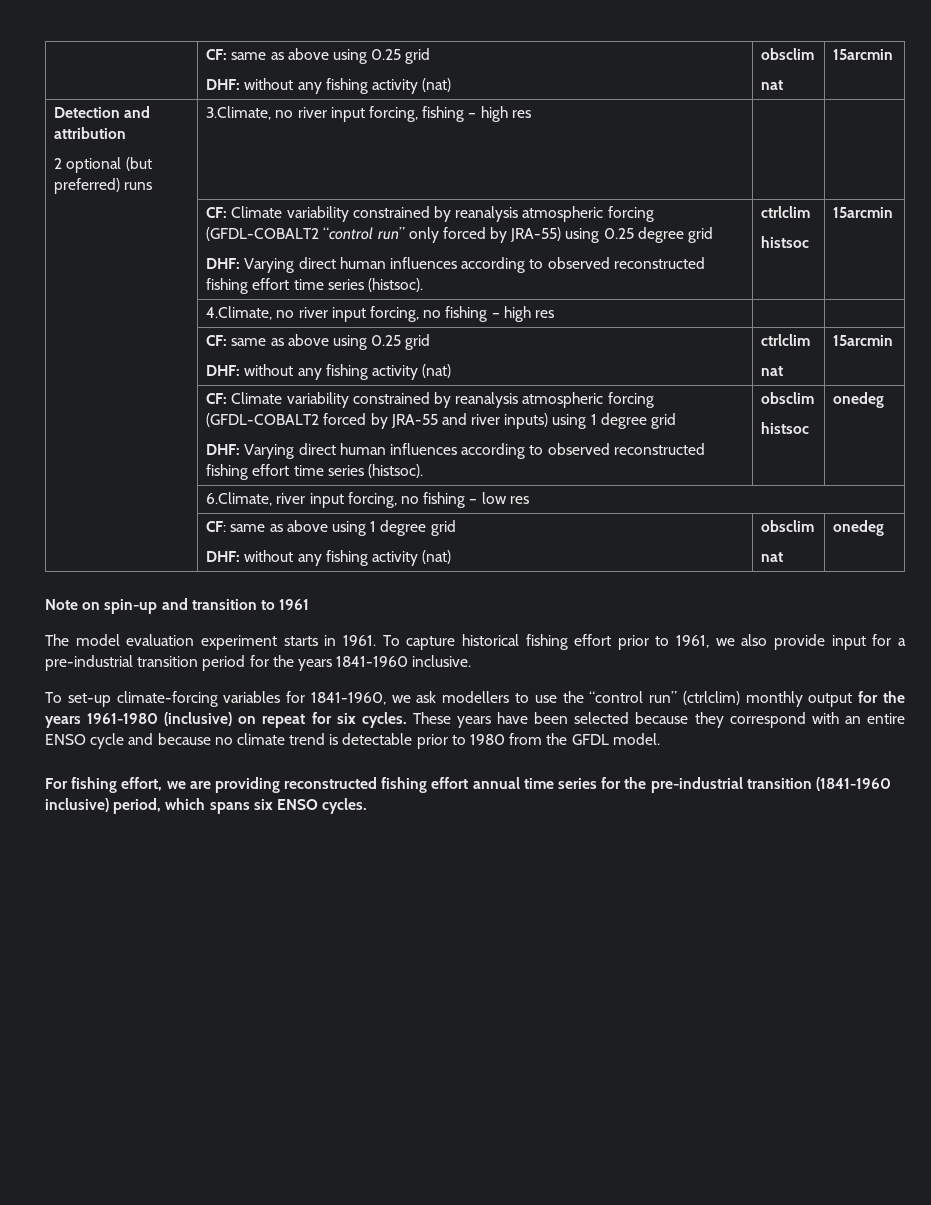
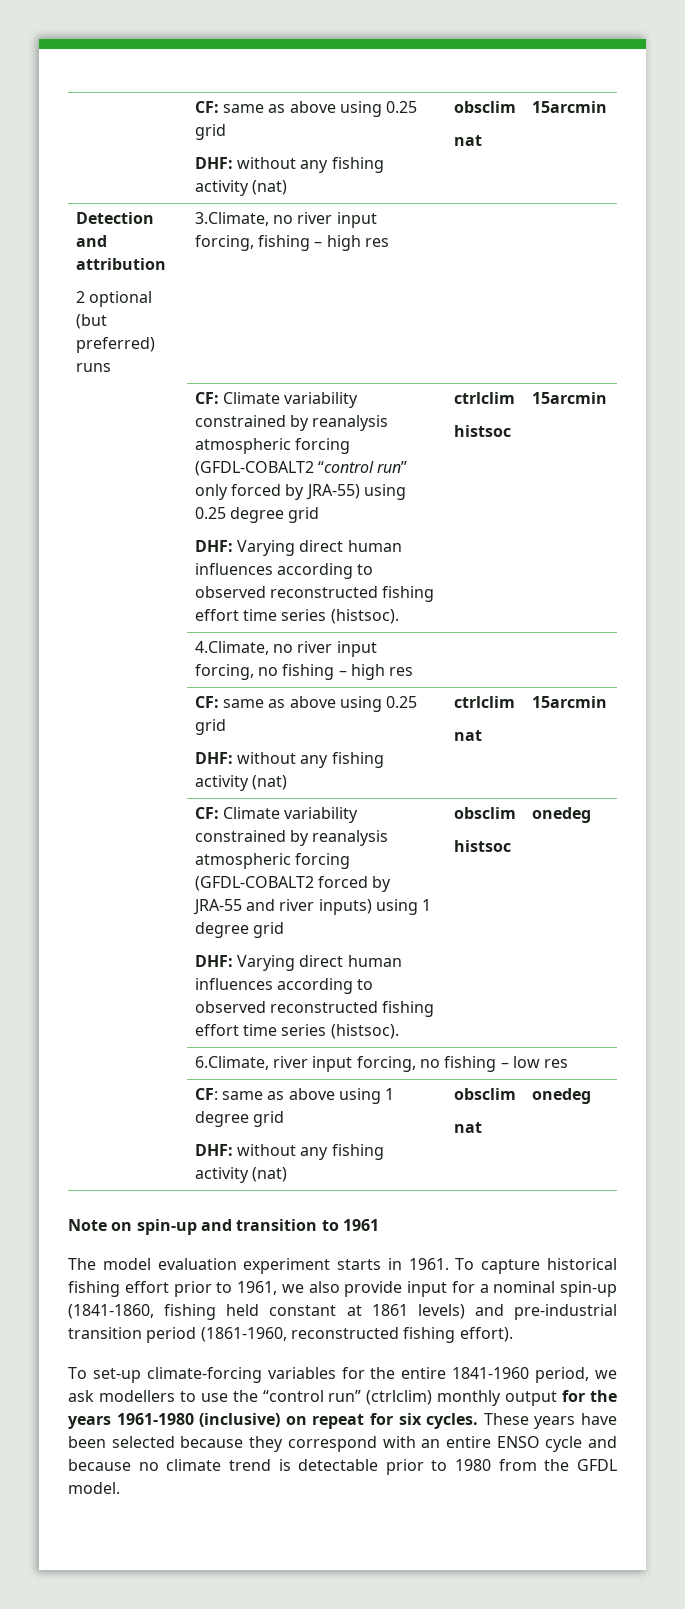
- To capture historical fishing effort prior to 1961, we also provide input for a pre-industrial transition period for the years 1841-1960 inclusive.
+ To capture historical fishing effort prior to 1961, we also provide input for a nominal spin-up (1841-1860, fishing held constant at 1861 levels) and pre-industrial transition period (1861-1960, reconstructed fishing effort).
- To set-up climate-forcing variables for 1841-1960, we ask modellers to use the “control run” (ctrlclim) monthly output for the years 1961-1980 (inclusive) on repeat for six cycles.
+ To set-up climate-forcing variables for the entire 1841-1960 period, we ask modellers to use the “control run” (ctrlclim) monthly output for the years 1961-1980 (inclusive) on repeat for six cycles.
- For fishing effort, we are providing reconstructed fishing effort annual time series for the pre-industrial transition (1841-1960 inclusive) period, which spans six ENSO cycles.

